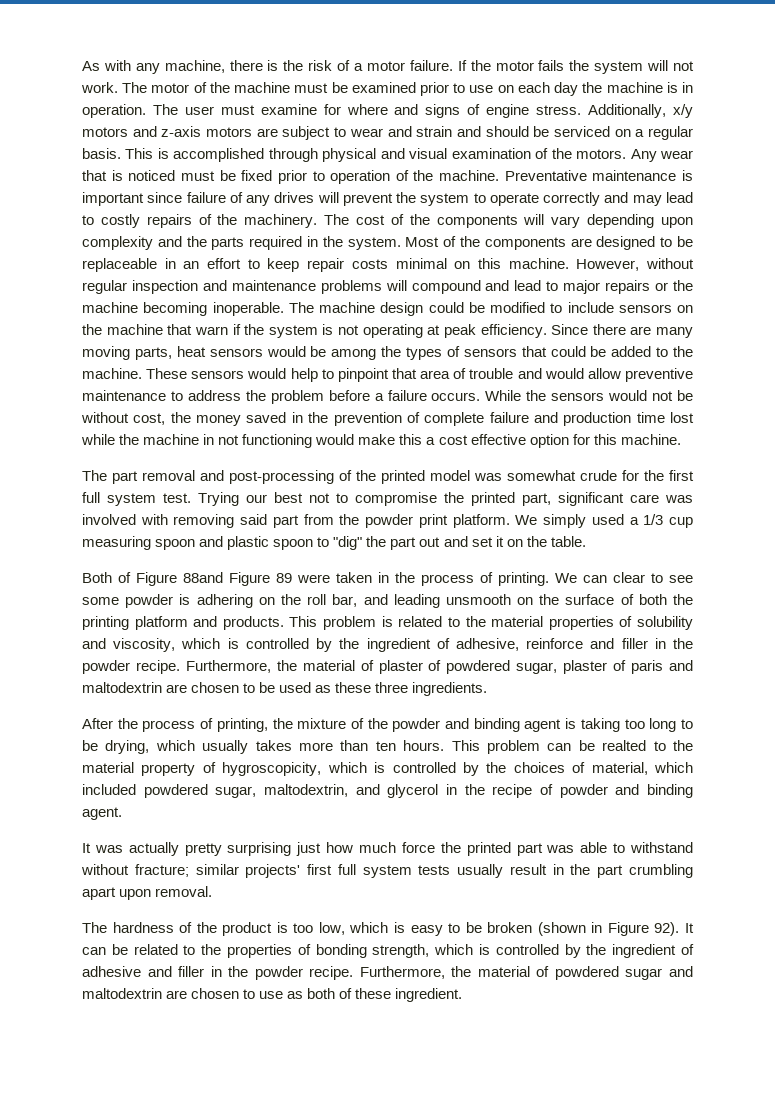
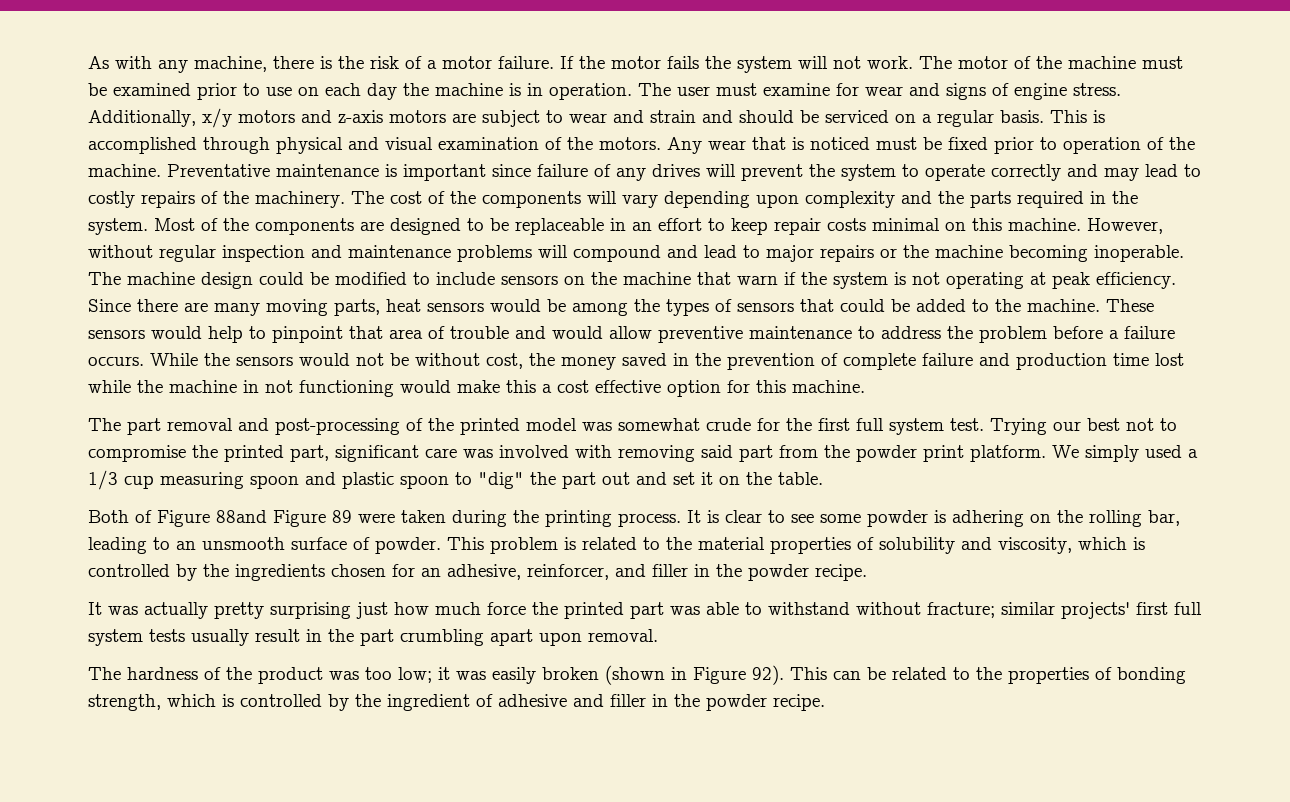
- The user must examine for where and signs of engine stress.
+ The user must examine for wear and signs of engine stress.
- Both of Figure 88and Figure 89 were taken in the process of printing. We can clear to see some powder is adhering on the roll bar, and leading unsmooth on the surface of both the printing platform and products.
+ Both of Figure 88and Figure 89 were taken during the printing process. It is clear to see some powder is adhering on the rolling bar, leading to an unsmooth surface of powder.
- This problem is related to the material properties of solubility and viscosity, which is controlled by the ingredient of adhesive, reinforce and filler in the powder recipe. Furthermore, the material of plaster of powdered sugar, plaster of paris and maltodextrin are chosen to be used as these three ingredients.
- After the process of printing, the mixture of the powder and binding agent is taking too long to be drying, which usually takes more than ten hours. This problem can be realted to the material property of hygroscopicity, which is controlled by the choices of material, which included powdered sugar, maltodextrin, and glycerol in the recipe of powder and binding agent.
+ This problem is related to the material properties of solubility and viscosity, which is controlled by the ingredients chosen for an adhesive, reinforcer, and filler in the powder recipe.
- The hardness of the product is too low, which is easy to be broken (shown in Figure 92).
+ The hardness of the product was too low; it was easily broken (shown in Figure 92).
- It can be related to the properties of bonding strength, which is controlled by the ingredient of adhesive and filler in the powder recipe. Furthermore, the material of powdered sugar and maltodextrin are chosen to use as both of these ingredient.
+ This can be related to the properties of bonding strength, which is controlled by the ingredient of adhesive and filler in the powder recipe.

